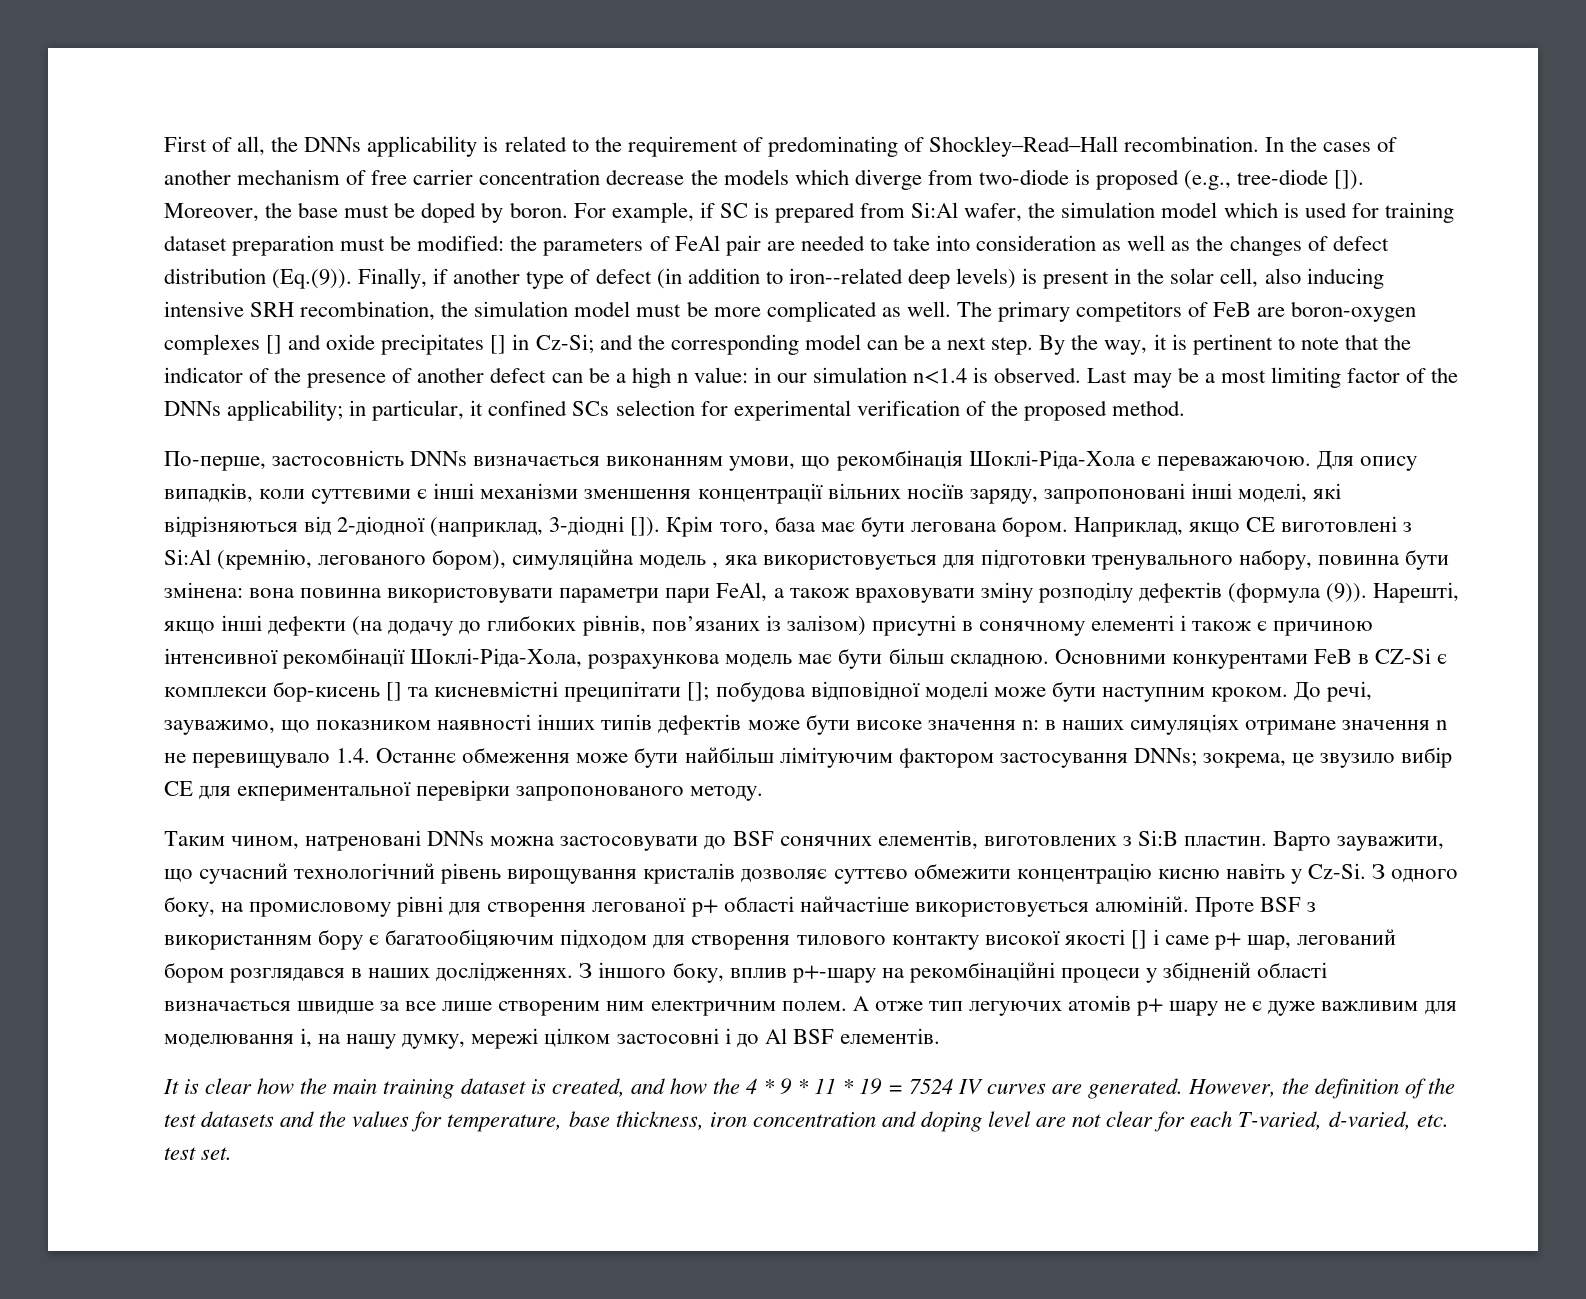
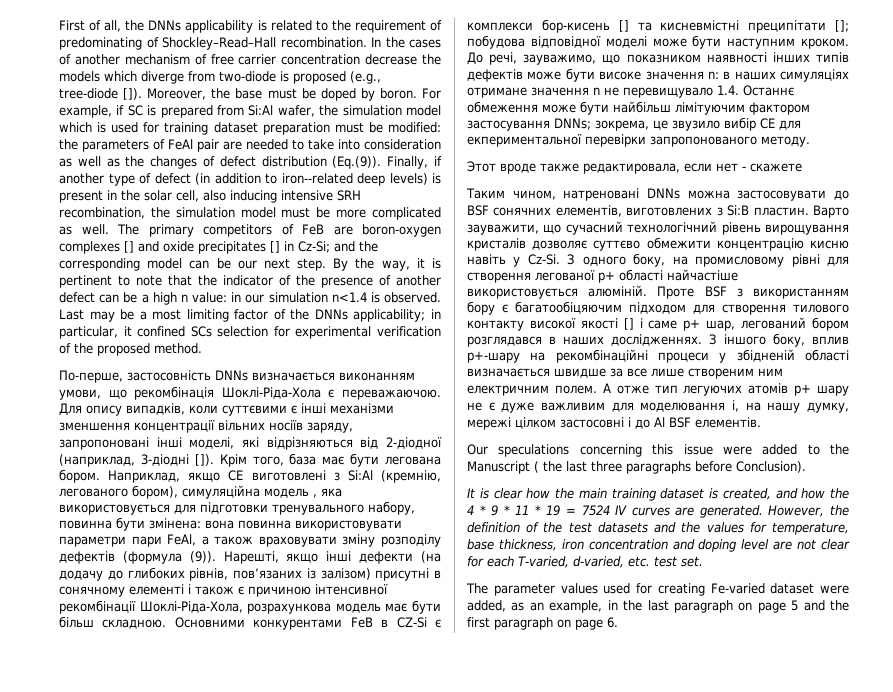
- The primary competitors of FeB are boron-oxygen complexes [] and oxide precipitates [] in Cz-Si; and the corresponding model can be a next step.
+ The primary competitors of FeB are boron-oxygen complexes [] and oxide precipitates [] in Cz-Si; and the corresponding model can be our next step.
+ Этот вроде также редактировала, если нет - скажете
+ Our speculations concerning this issue were added to the Manuscript ( the last three paragraphs before Conclusion).
+ The parameter values used for creating Fe-varied dataset were added, as an example, in the last paragraph on page 5 and the first paragraph on page 6.

